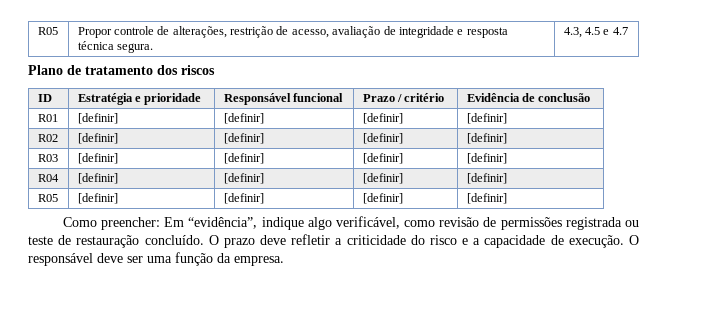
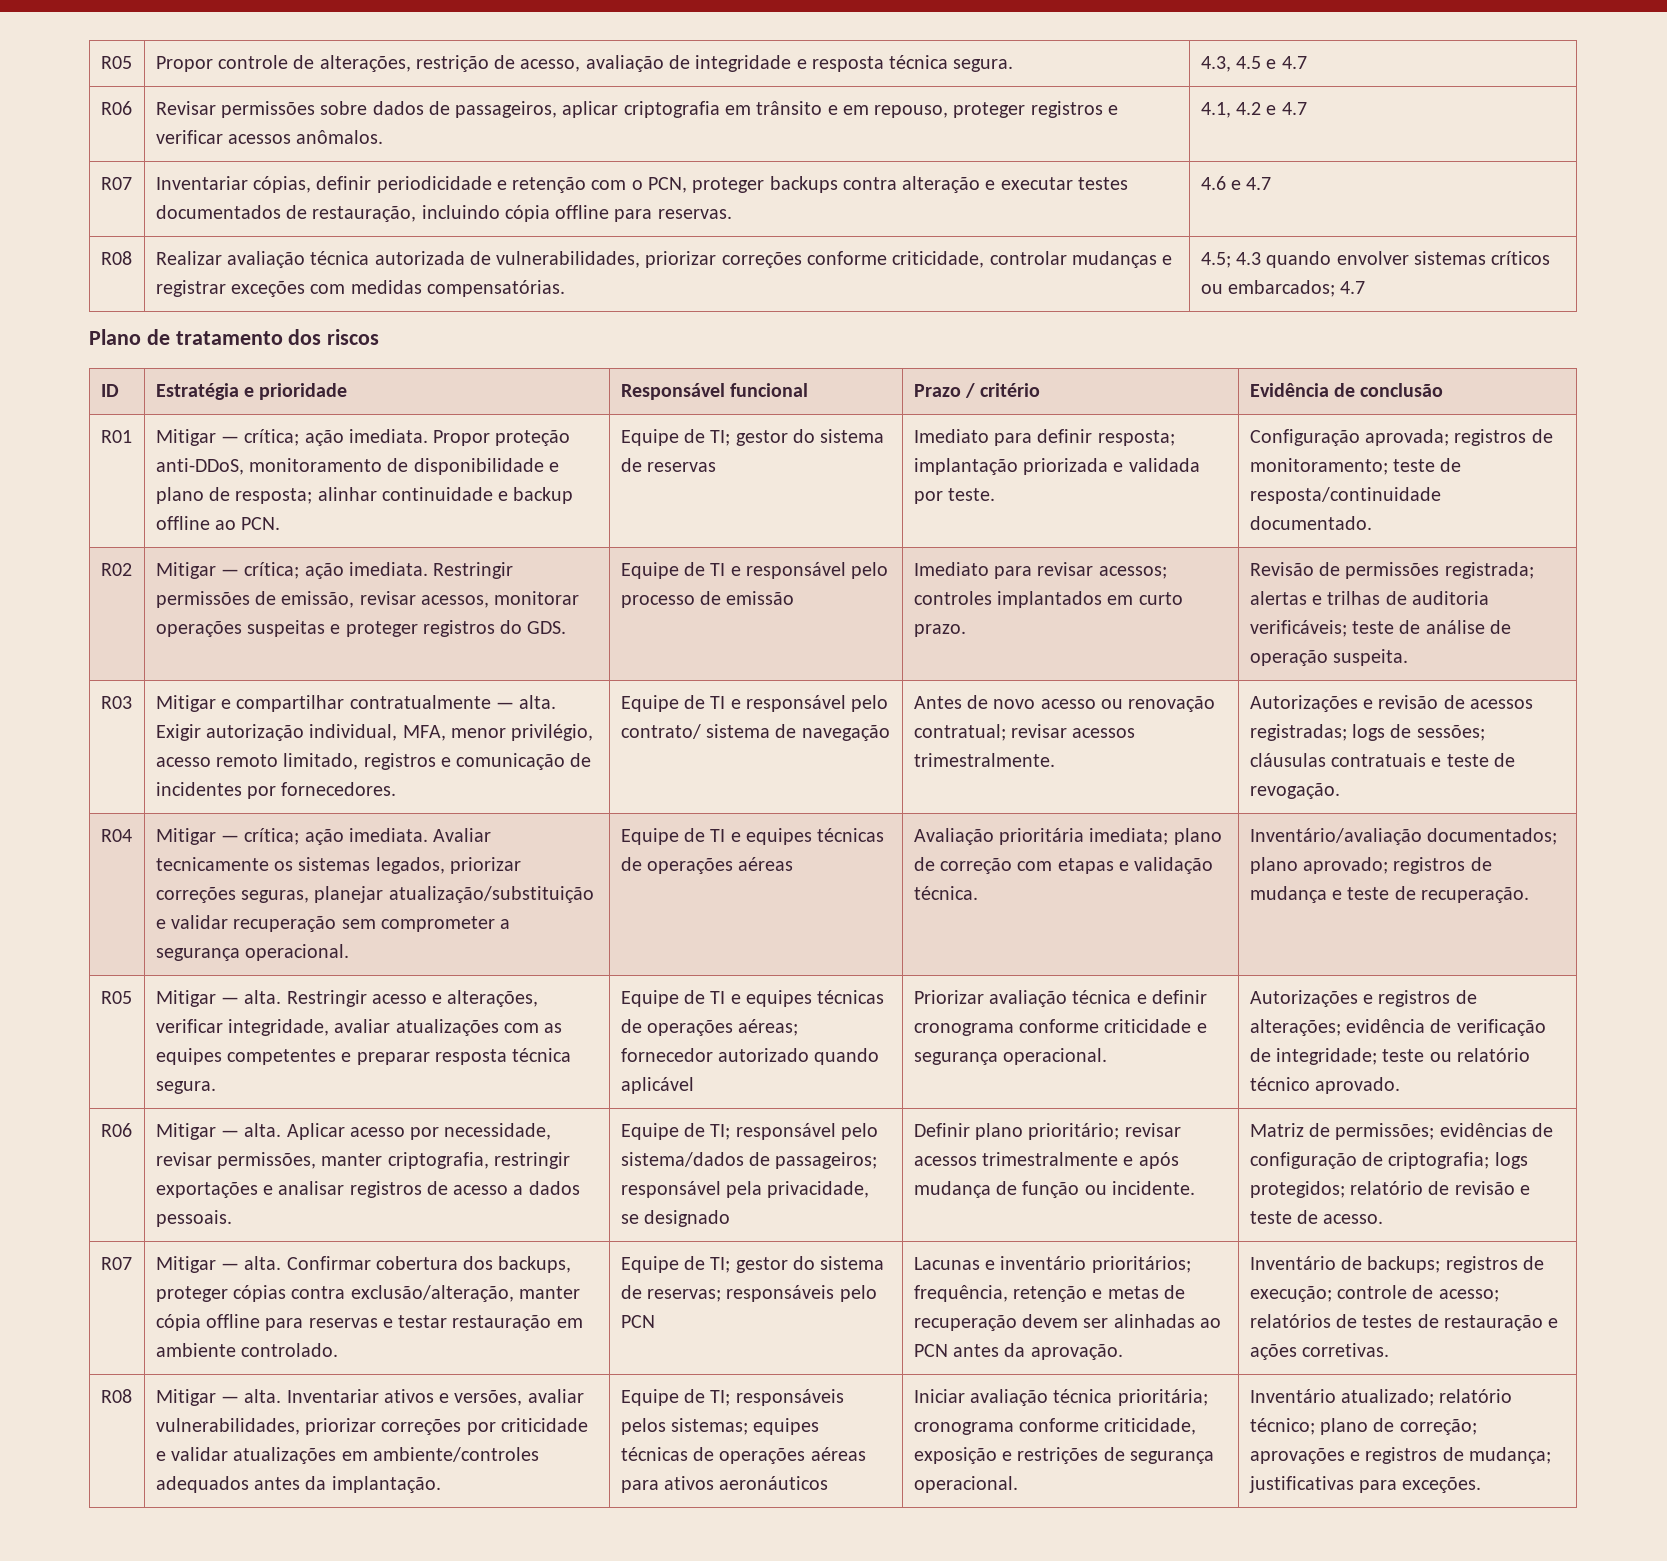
+ R06 | Revisar permissões sobre dados de passageiros, aplicar criptografia em trânsito e em repouso, proteger registros e verificar acessos anômalos. | 4.1, 4.2 e 4.7
+ R07 | Inventariar cópias, definir periodicidade e retenção com o PCN, proteger backups contra alteração e executar testes documentados de restauração, incluindo cópia offline para reservas. | 4.6 e 4.7
+ R08 | Realizar avaliação técnica autorizada de vulnerabilidades, priorizar correções conforme criticidade, controlar mudanças e registrar exceções com medidas compensatórias. | 4.5; 4.3 quando envolver sistemas críticos ou embarcados; 4.7
- R01 | [definir] | [definir] | [definir] | [definir]
- R02 | [definir] | [definir] | [definir] | [definir]
- R03 | [definir] | [definir] | [definir] | [definir]
- R04 | [definir] | [definir] | [definir] | [definir]
- R05 | [definir] | [definir] | [definir] | [definir]
- Como preencher: Em “evidência”, indique algo verificável, como revisão de permissões registrada ou teste de restauração concluído. O prazo deve refletir a criticidade do risco e a capacidade de execução. O responsável deve ser uma função da empresa.
+ R01 | Mitigar — crítica; ação imediata. Propor proteção anti-DDoS, monitoramento de disponibilidade e plano de resposta; alinhar continuidade e backup offline ao PCN. | Equipe de TI; gestor do sistema de reservas | Imediato para definir resposta; implantação priorizada e validada por teste. | Configuração aprovada; registros de monitoramento; teste de resposta/continuidade documentado.
+ R02 | Mitigar — crítica; ação imediata. Restringir permissões de emissão, revisar acessos, monitorar operações suspeitas e proteger registros do GDS. | Equipe de TI e responsável pelo processo de emissão | Imediato para revisar acessos; controles implantados em curto prazo. | Revisão de permissões registrada; alertas e trilhas de auditoria verificáveis; teste de análise de operação suspeita.
+ R03 | Mitigar e compartilhar contratualmente — alta. Exigir autorização individual, MFA, menor privilégio, acesso remoto limitado, registros e comunicação de incidentes por fornecedores. | Equipe de TI e responsável pelo contrato/ sistema de navegação | Antes de novo acesso ou renovação contratual; revisar acessos trimestralmente. | Autorizações e revisão de acessos registradas; logs de sessões; cláusulas contratuais e teste de revogação.
+ R04 | Mitigar — crítica; ação imediata. Avaliar tecnicamente os sistemas legados, priorizar correções seguras, planejar atualização/substituição e validar recuperação sem comprometer a segurança operacional. | Equipe de TI e equipes técnicas de operações aéreas | Avaliação prioritária imediata; plano de correção com etapas e validação técnica. | Inventário/avaliação documentados; plano aprovado; registros de mudança e teste de recuperação.
+ R05 | Mitigar — alta. Restringir acesso e alterações, verificar integridade, avaliar atualizações com as equipes competentes e preparar resposta técnica segura. | Equipe de TI e equipes técnicas de operações aéreas; fornecedor autorizado quando aplicável | Priorizar avaliação técnica e definir cronograma conforme criticidade e segurança operacional. | Autorizações e registros de alterações; evidência de verificação de integridade; teste ou relatório técnico aprovado.
+ R06 | Mitigar — alta. Aplicar acesso por necessidade, revisar permissões, manter criptografia, restringir exportações e analisar registros de acesso a dados pessoais. | Equipe de TI; responsável pelo sistema/dados de passageiros; responsável pela privacidade, se designado | Definir plano prioritário; revisar acessos trimestralmente e após mudança de função ou incidente. | Matriz de permissões; evidências de configuração de criptografia; logs protegidos; relatório de revisão e teste de acesso.
+ R07 | Mitigar — alta. Confirmar cobertura dos backups, proteger cópias contra exclusão/alteração, manter cópia offline para reservas e testar restauração em ambiente controlado. | Equipe de TI; gestor do sistema de reservas; responsáveis pelo PCN | Lacunas e inventário prioritários; frequência, retenção e metas de recuperação devem ser alinhadas ao PCN antes da aprovação. | Inventário de backups; registros de execução; controle de acesso; relatórios de testes de restauração e ações corretivas.
+ R08 | Mitigar — alta. Inventariar ativos e versões, avaliar vulnerabilidades, priorizar correções por criticidade e validar atualizações em ambiente/controles adequados antes da implantação. | Equipe de TI; responsáveis pelos sistemas; equipes técnicas de operações aéreas para ativos aeronáuticos | Iniciar avaliação técnica prioritária; cronograma conforme criticidade, exposição e restrições de segurança operacional. | Inventário atualizado; relatório técnico; plano de correção; aprovações e registros de mudança; justificativas para exceções.

